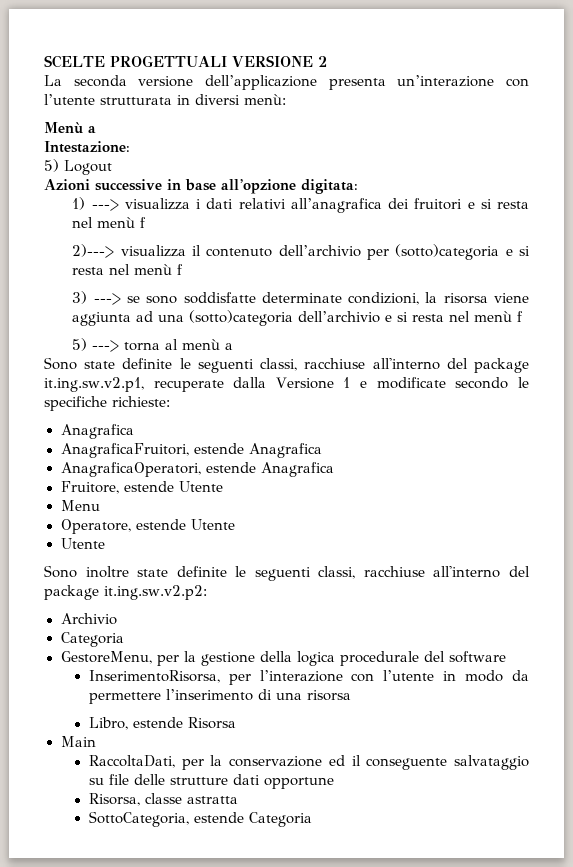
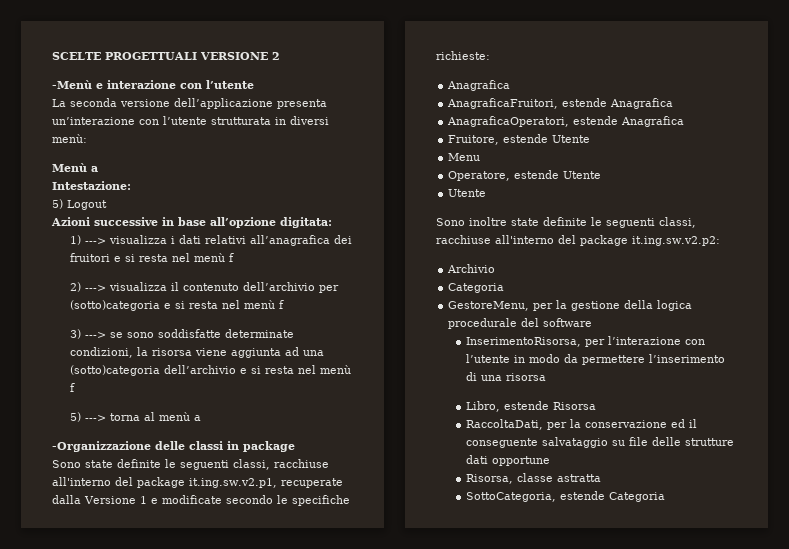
+ -Menù e interazione con l’utente
- 2)---> visualizza il contenuto dell’archivio per (sotto)categoria e si resta nel menù f
+ 2) ---> visualizza il contenuto dell’archivio per (sotto)categoria e si resta nel menù f
+ -Organizzazione delle classi in package
- Main

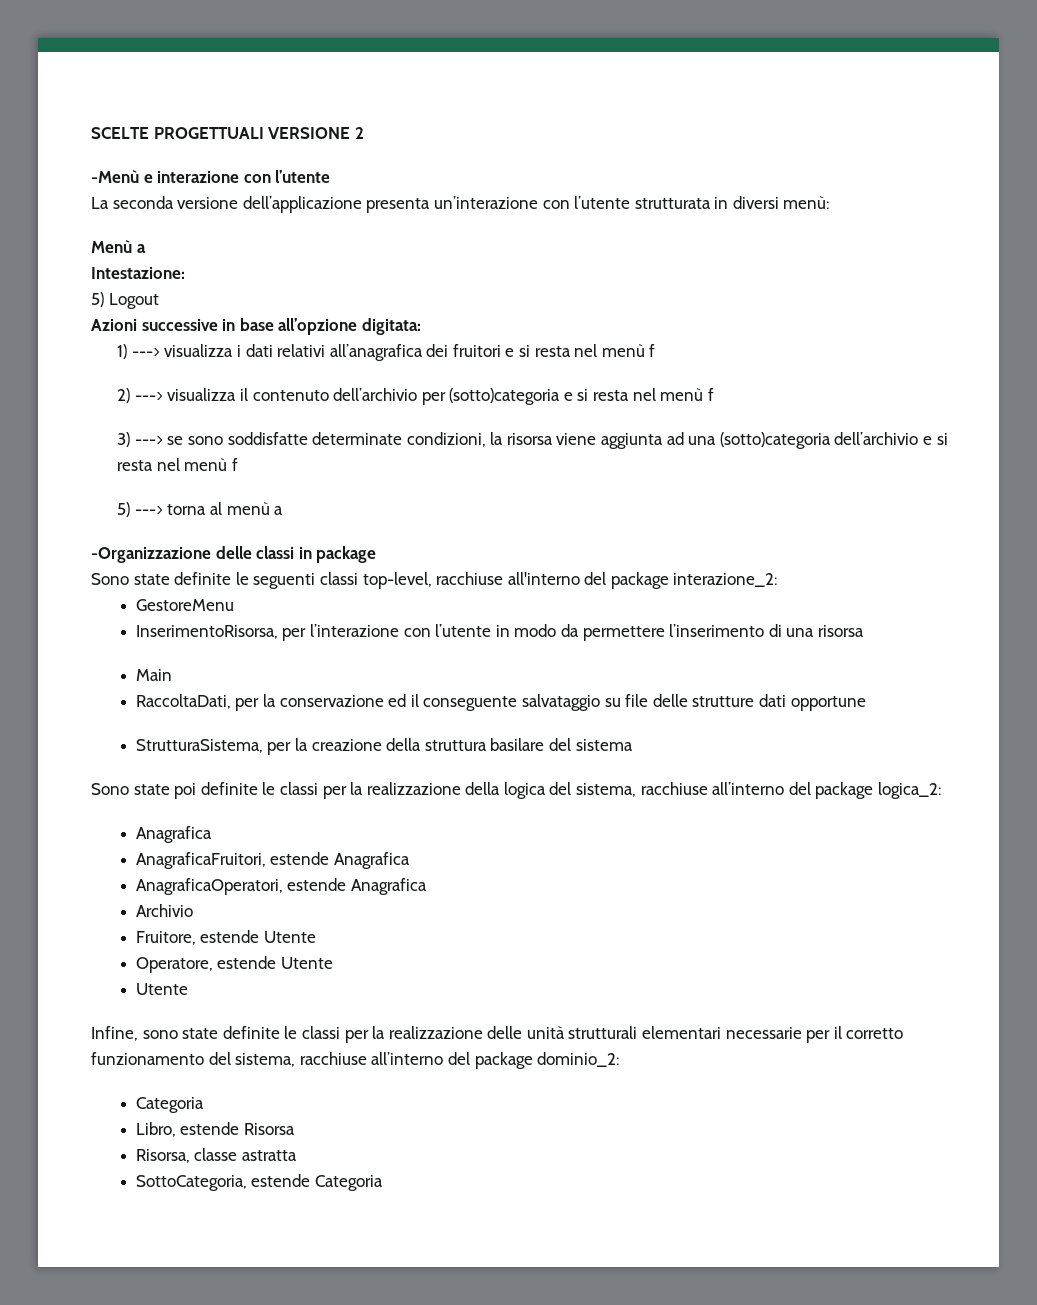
- Sono state definite le seguenti classi, racchiuse all'interno del package it.ing.sw.v2.p1, recuperate dalla Versione 1 e modificate secondo le specifiche richieste:
- Anagrafica
- AnagraficaFruitori, estende Anagrafica
- AnagraficaOperatori, estende Anagrafica
- Fruitore, estende Utente
- Menu
- Operatore, estende Utente
- Utente
- Sono inoltre state definite le seguenti classi, racchiuse all'interno del package it.ing.sw.v2.p2:
- Archivio
- Categoria
- GestoreMenu, per la gestione della logica procedurale del software
+ Sono state definite le seguenti classi top-level, racchiuse all'interno del package interazione_2:
+ GestoreMenu
- Libro, estende Risorsa
+ Main
+ StrutturaSistema, per la creazione della struttura basilare del sistema
+ Sono state poi definite le classi per la realizzazione della logica del sistema, racchiuse all’interno del package logica_2:
+ Anagrafica
+ AnagraficaFruitori, estende Anagrafica
+ AnagraficaOperatori, estende Anagrafica
+ Archivio
+ Fruitore, estende Utente
+ Operatore, estende Utente
+ Utente
+ Infine, sono state definite le classi per la realizzazione delle unità strutturali elementari necessarie per il corretto funzionamento del sistema, racchiuse all’interno del package dominio_2:
+ Categoria
+ Libro, estende Risorsa

